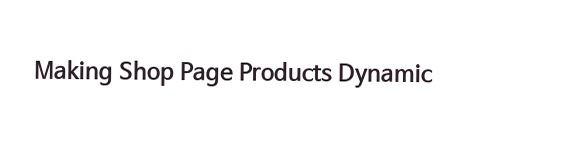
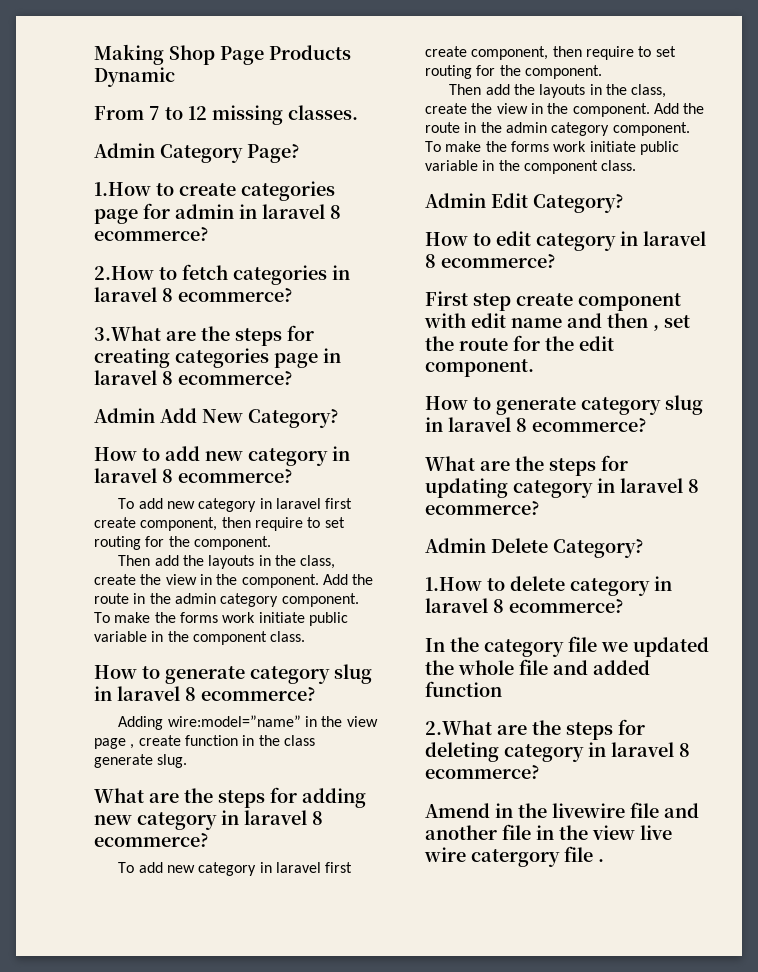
+ From 7 to 12 missing classes.
+ Admin Category Page?
+ 1.How to create categories page for admin in laravel 8 ecommerce?
+ 2.How to fetch categories in laravel 8 ecommerce?
+ 3.What are the steps for creating categories page in laravel 8 ecommerce?
+ Admin Add New Category?
+ How to add new category in laravel 8 ecommerce?
+ To add new category in laravel first create component, then require to set routing for the component.
+ Then add the layouts in the class, create the view in the component. Add the route in the admin category component. To make the forms work initiate public variable in the component class.
+ How to generate category slug in laravel 8 ecommerce?
+ Adding wire:model=”name” in the view page , create function in the class generate slug.
+ What are the steps for adding new category in laravel 8 ecommerce?
+ To add new category in laravel first create component, then require to set routing for the component.
+ Then add the layouts in the class, create the view in the component. Add the route in the admin category component. To make the forms work initiate public variable in the component class.
+ Admin Edit Category?
+ How to edit category in laravel 8 ecommerce?
+ First step create component with edit name and then , set the route for the edit component.
+ How to generate category slug in laravel 8 ecommerce?
+ What are the steps for updating category in laravel 8 ecommerce?
+ Admin Delete Category?
+ 1.How to delete category in laravel 8 ecommerce?
+ In the category file we updated the whole file and added function
+ 2.What are the steps for deleting category in laravel 8 ecommerce?
+ Amend in the livewire file and another file in the view live wire catergory file .

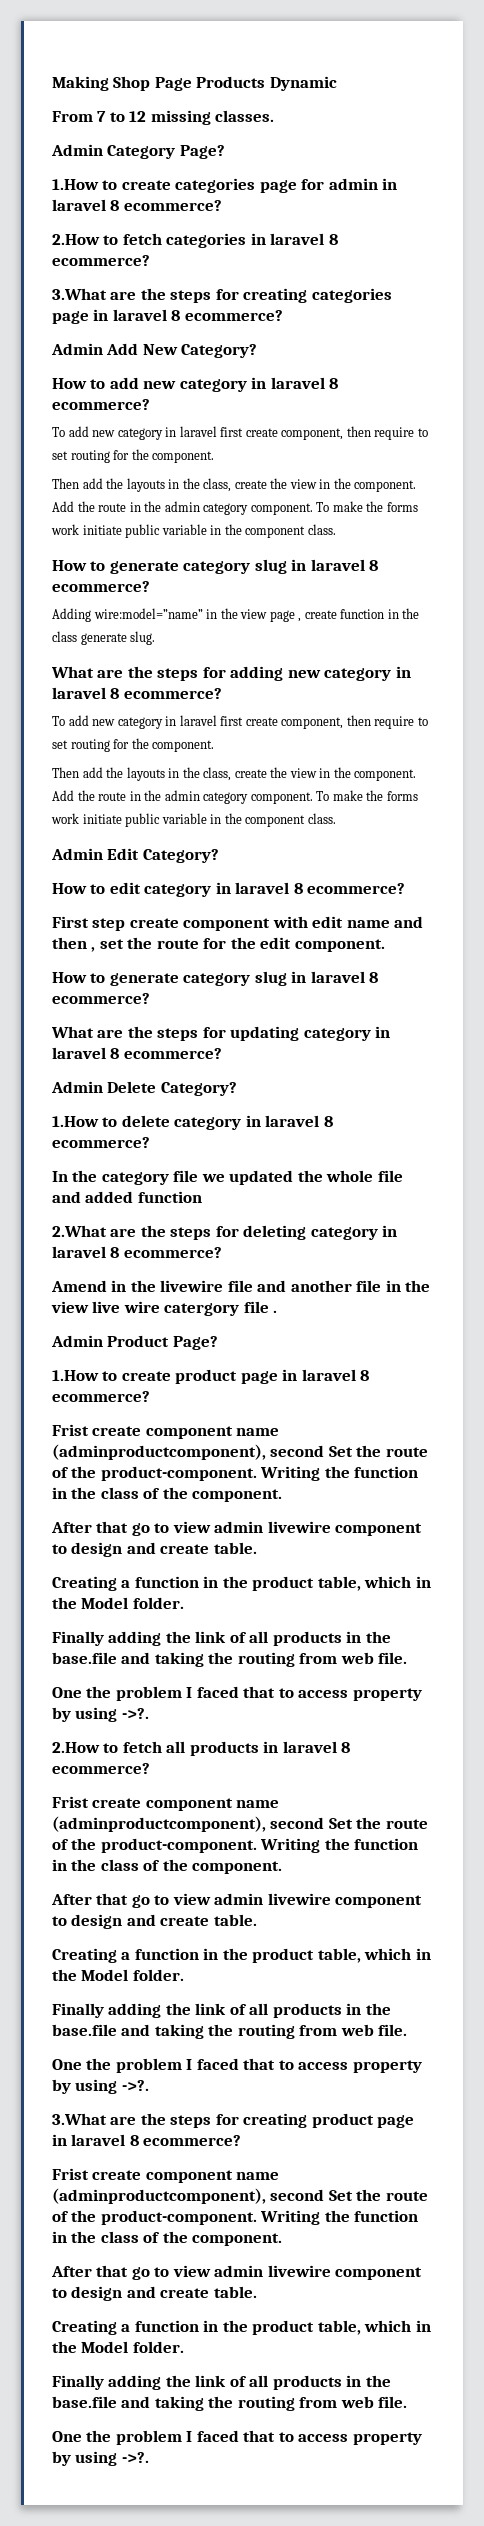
+ Admin Product Page?
+ 1.How to create product page in laravel 8 ecommerce?
+ Frist create component name (adminproductcomponent), second Set the route of the product-component. Writing the function in the class of the component.
+ After that go to view admin livewire component to design and create table.
+ Creating a function in the product table, which in the Model folder.
+ Finally adding the link of all products in the base.file and taking the routing from web file.
+ One the problem I faced that to access property by using ->?.
+ 2.How to fetch all products in laravel 8 ecommerce?
+ Frist create component name (adminproductcomponent), second Set the route of the product-component. Writing the function in the class of the component.
+ After that go to view admin livewire component to design and create table.
+ Creating a function in the product table, which in the Model folder.
+ Finally adding the link of all products in the base.file and taking the routing from web file.
+ One the problem I faced that to access property by using ->?.
+ 3.What are the steps for creating product page in laravel 8 ecommerce?
+ Frist create component name (adminproductcomponent), second Set the route of the product-component. Writing the function in the class of the component.
+ After that go to view admin livewire component to design and create table.
+ Creating a function in the product table, which in the Model folder.
+ Finally adding the link of all products in the base.file and taking the routing from web file.
+ One the problem I faced that to access property by using ->?.

